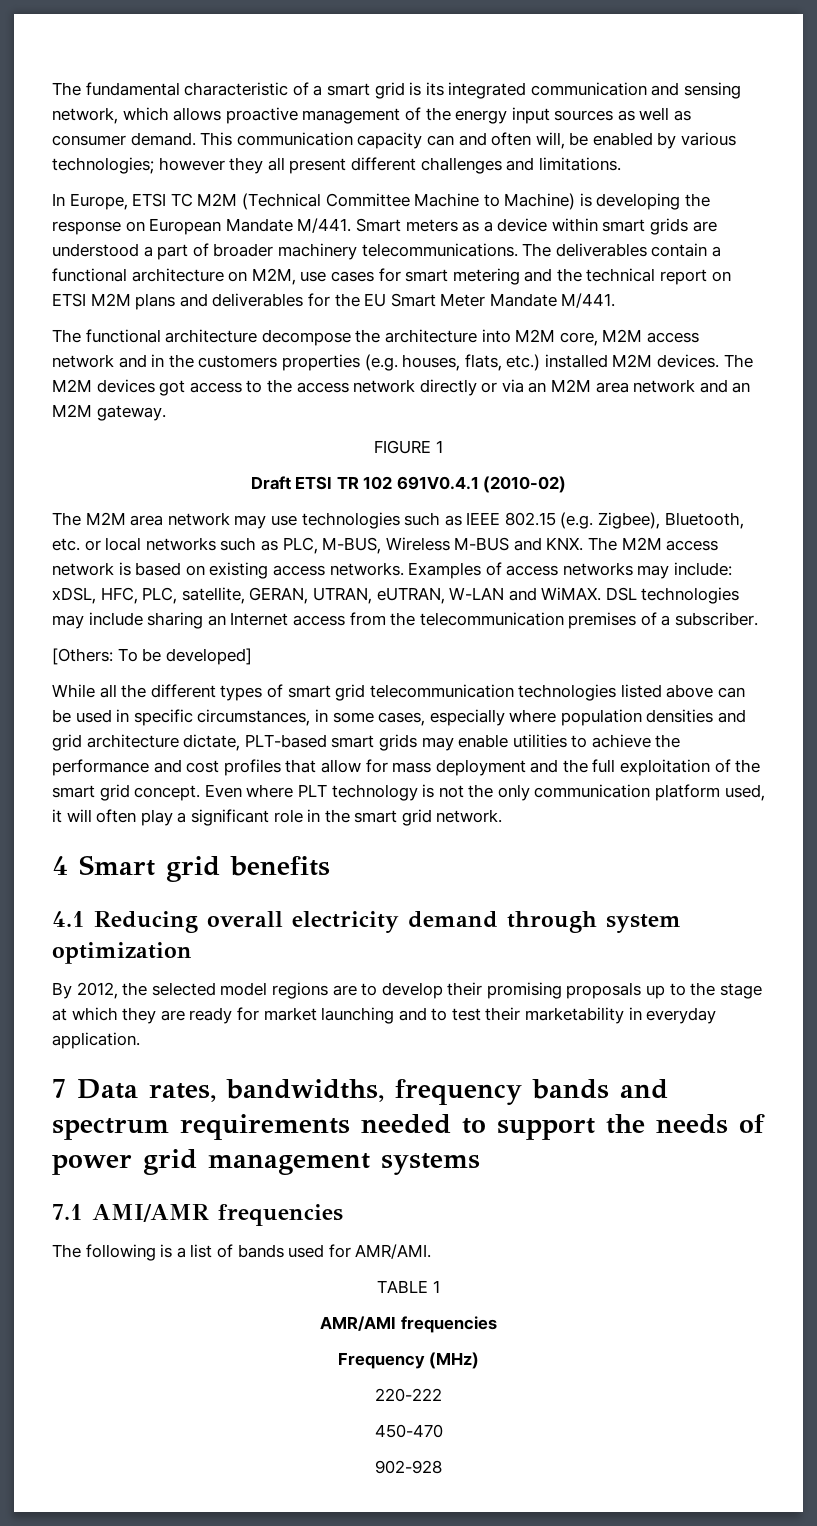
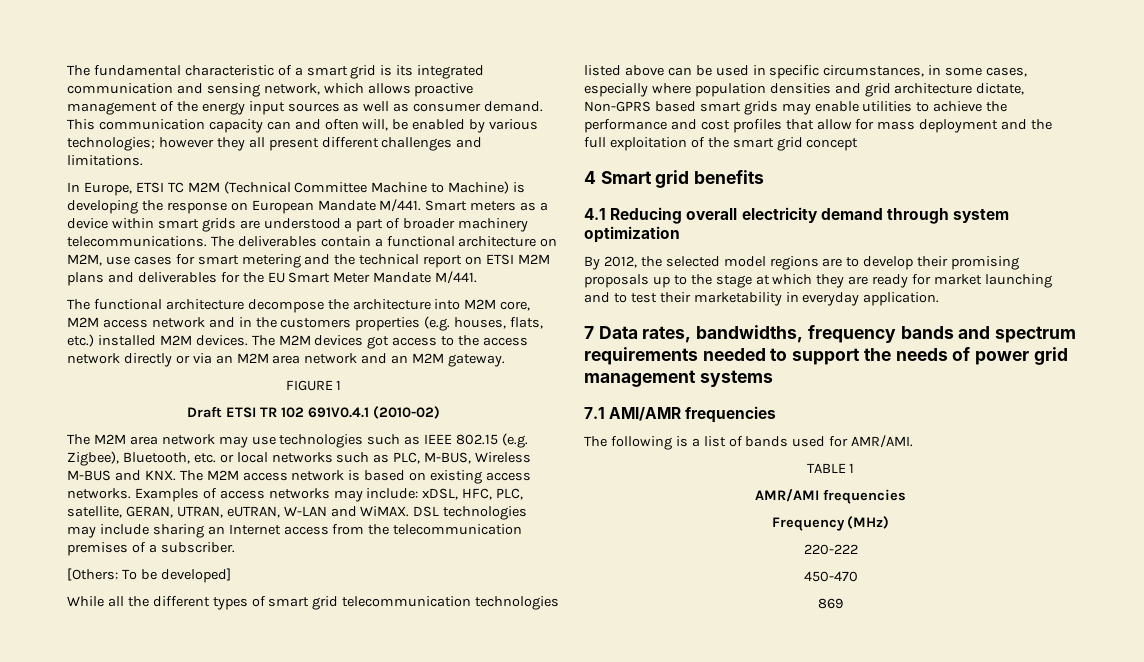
- While all the different types of smart grid telecommunication technologies listed above can be used in specific circumstances, in some cases, especially where population densities and grid architecture dictate, PLT-based smart grids may enable utilities to achieve the performance and cost profiles that allow for mass deployment and the full exploitation of the smart grid concept. Even where PLT technology is not the only communication platform used, it will often play a significant role in the smart grid network.
+ While all the different types of smart grid telecommunication technologies listed above can be used in specific circumstances, in some cases, especially where population densities and grid architecture dictate, Non-GPRS based smart grids may enable utilities to achieve the performance and cost profiles that allow for mass deployment and the full exploitation of the smart grid concept
- 902-928
+ 869

